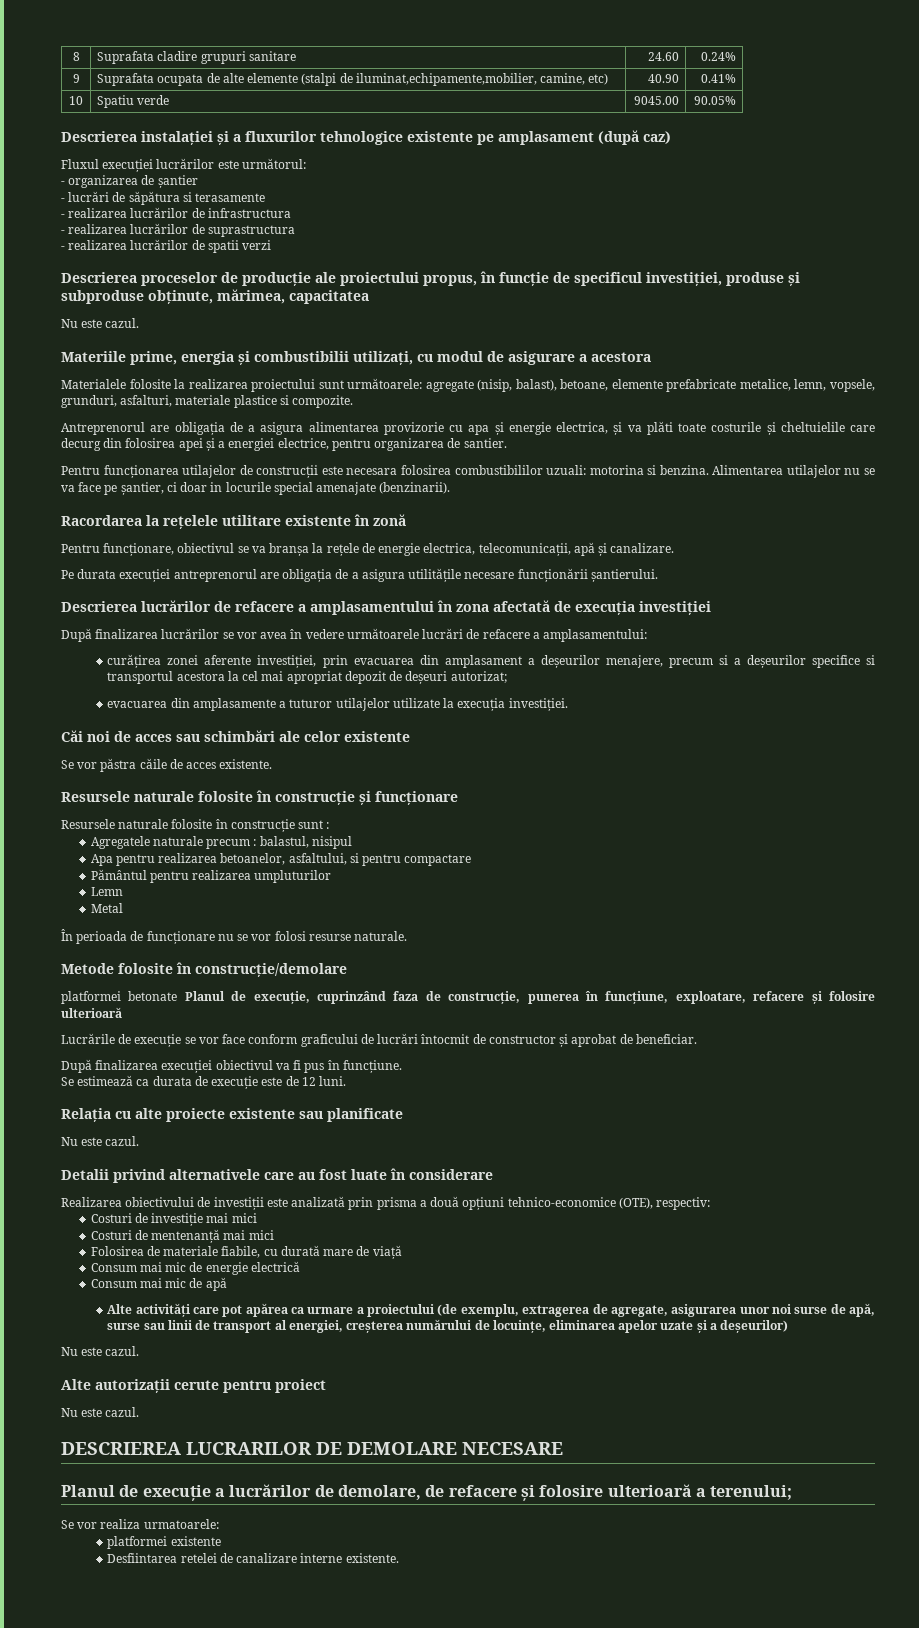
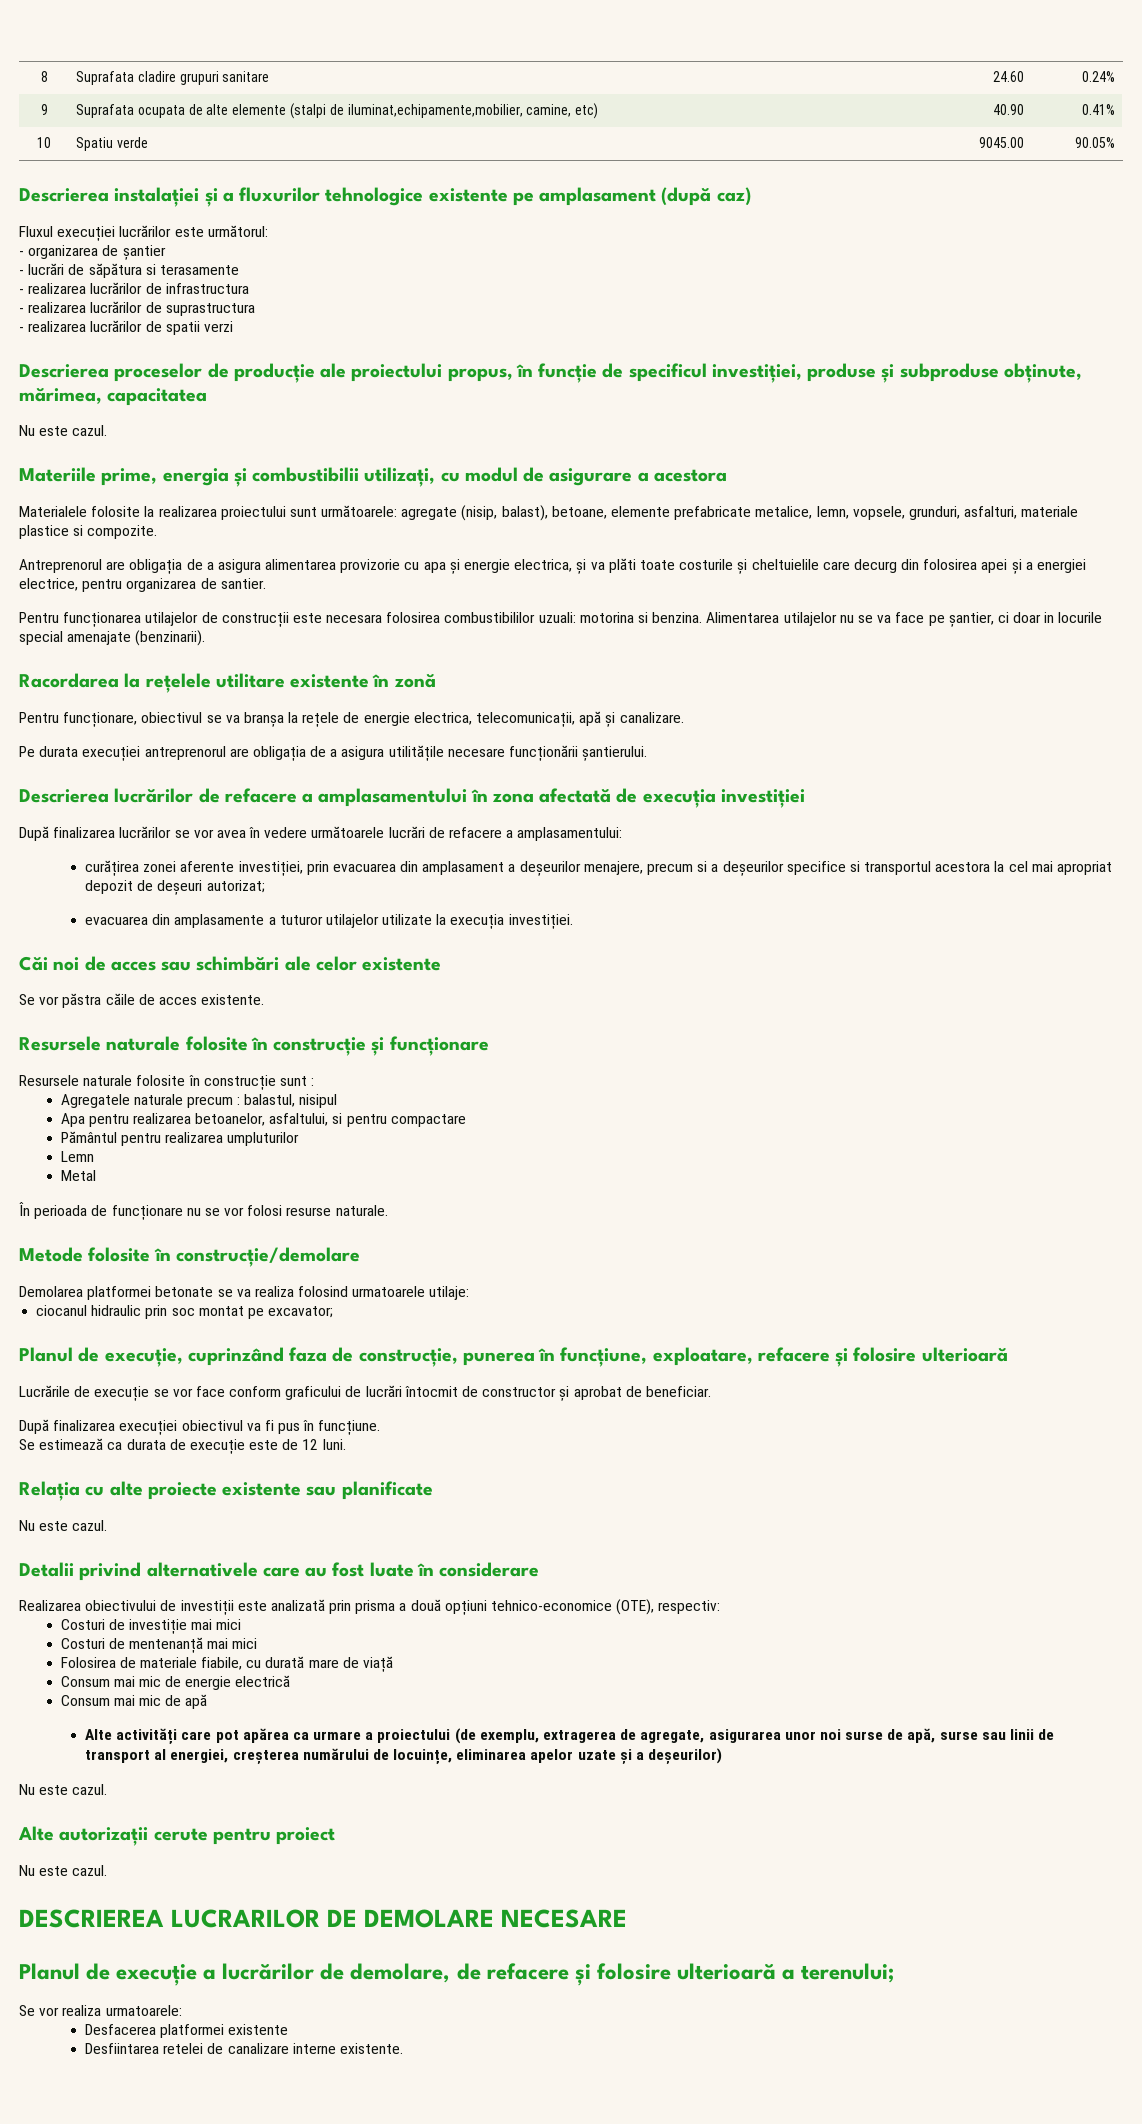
- platformei betonate Planul de execuție, cuprinzând faza de construcție, punerea în funcțiune, exploatare, refacere și folosire ulterioară
+ Demolarea platformei betonate se va realiza folosind urmatoarele utilaje:
+ ciocanul hidraulic prin soc montat pe excavator;
+ Planul de execuție, cuprinzând faza de construcție, punerea în funcțiune, exploatare, refacere și folosire ulterioară
- platformei existente
+ Desfacerea platformei existente

